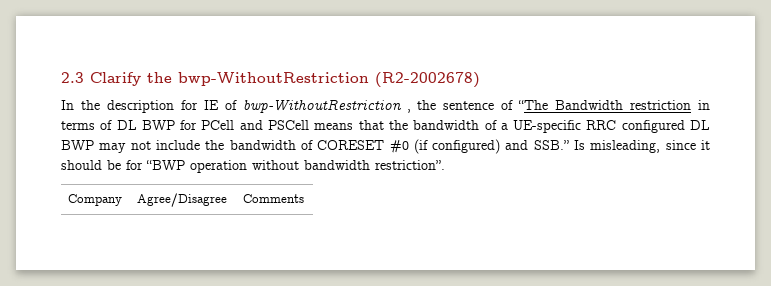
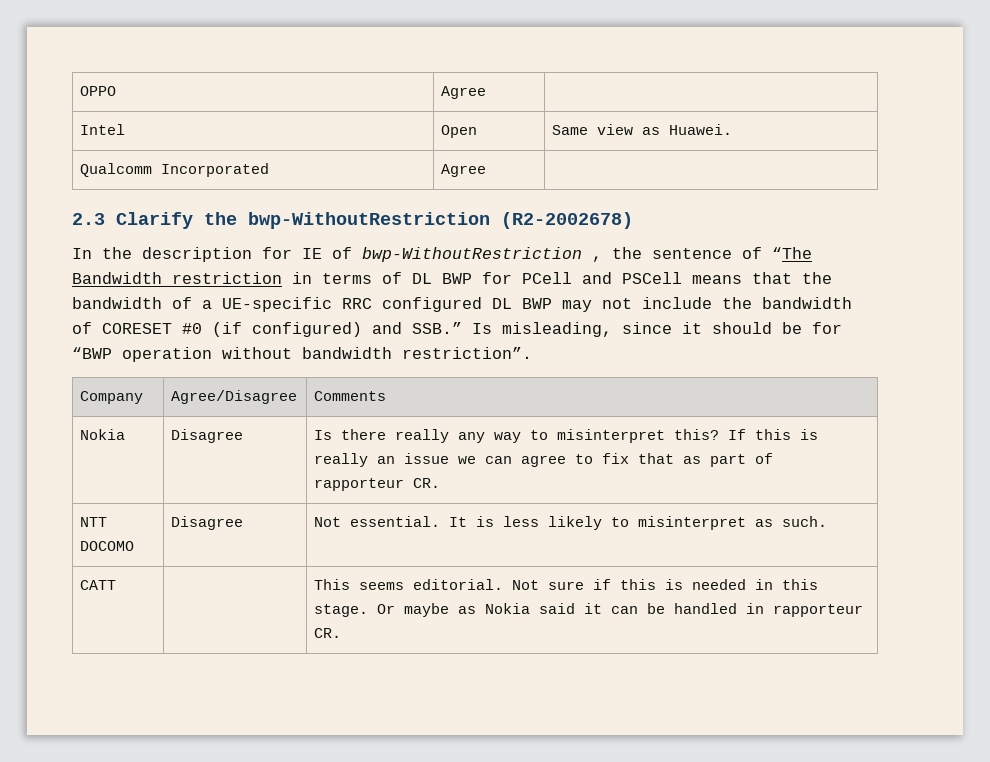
+ OPPO | Agree |
+ Intel | Open | Same view as Huawei.
+ Qualcomm Incorporated | Agree |
+ Nokia | Disagree | Is there really any way to misinterpret this? If this is really an issue we can agree to fix that as part of rapporteur CR.
+ NTT DOCOMO | Disagree | Not essential. It is less likely to misinterpret as such.
+ CATT | | This seems editorial. Not sure if this is needed in this stage. Or maybe as Nokia said it can be handled in rapporteur CR.

